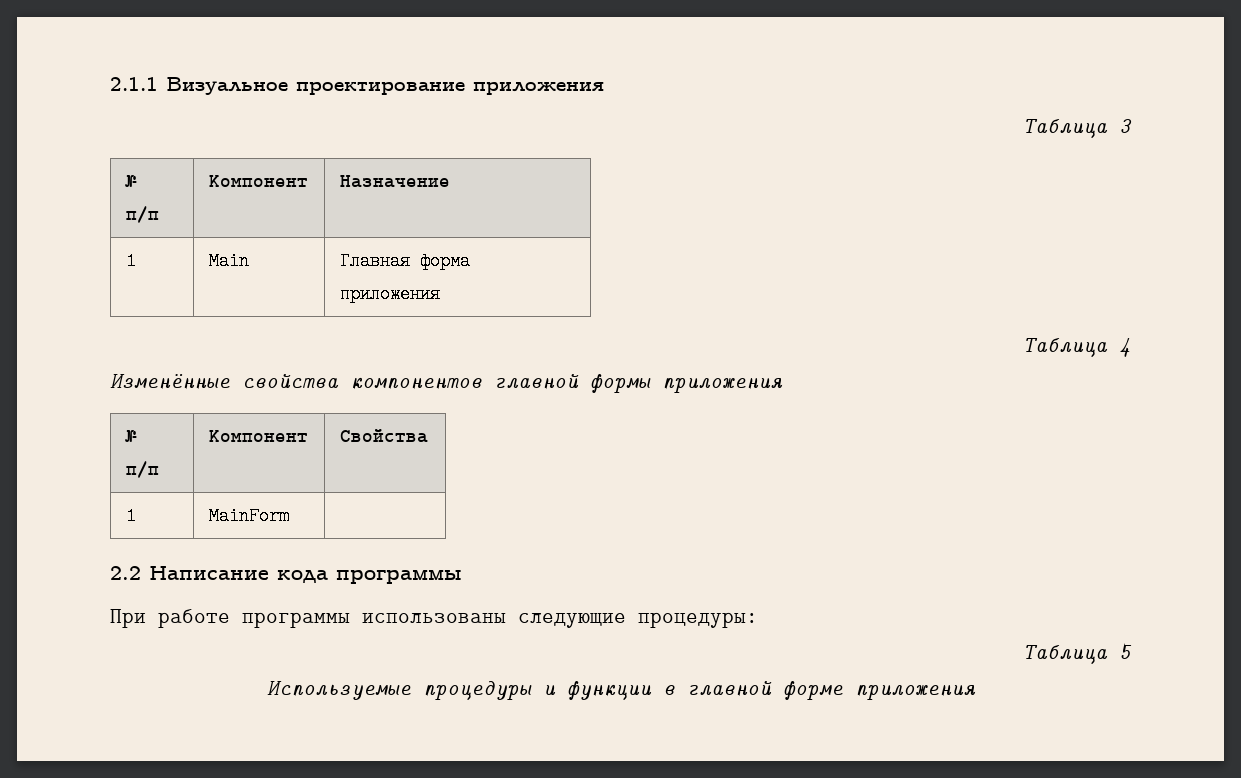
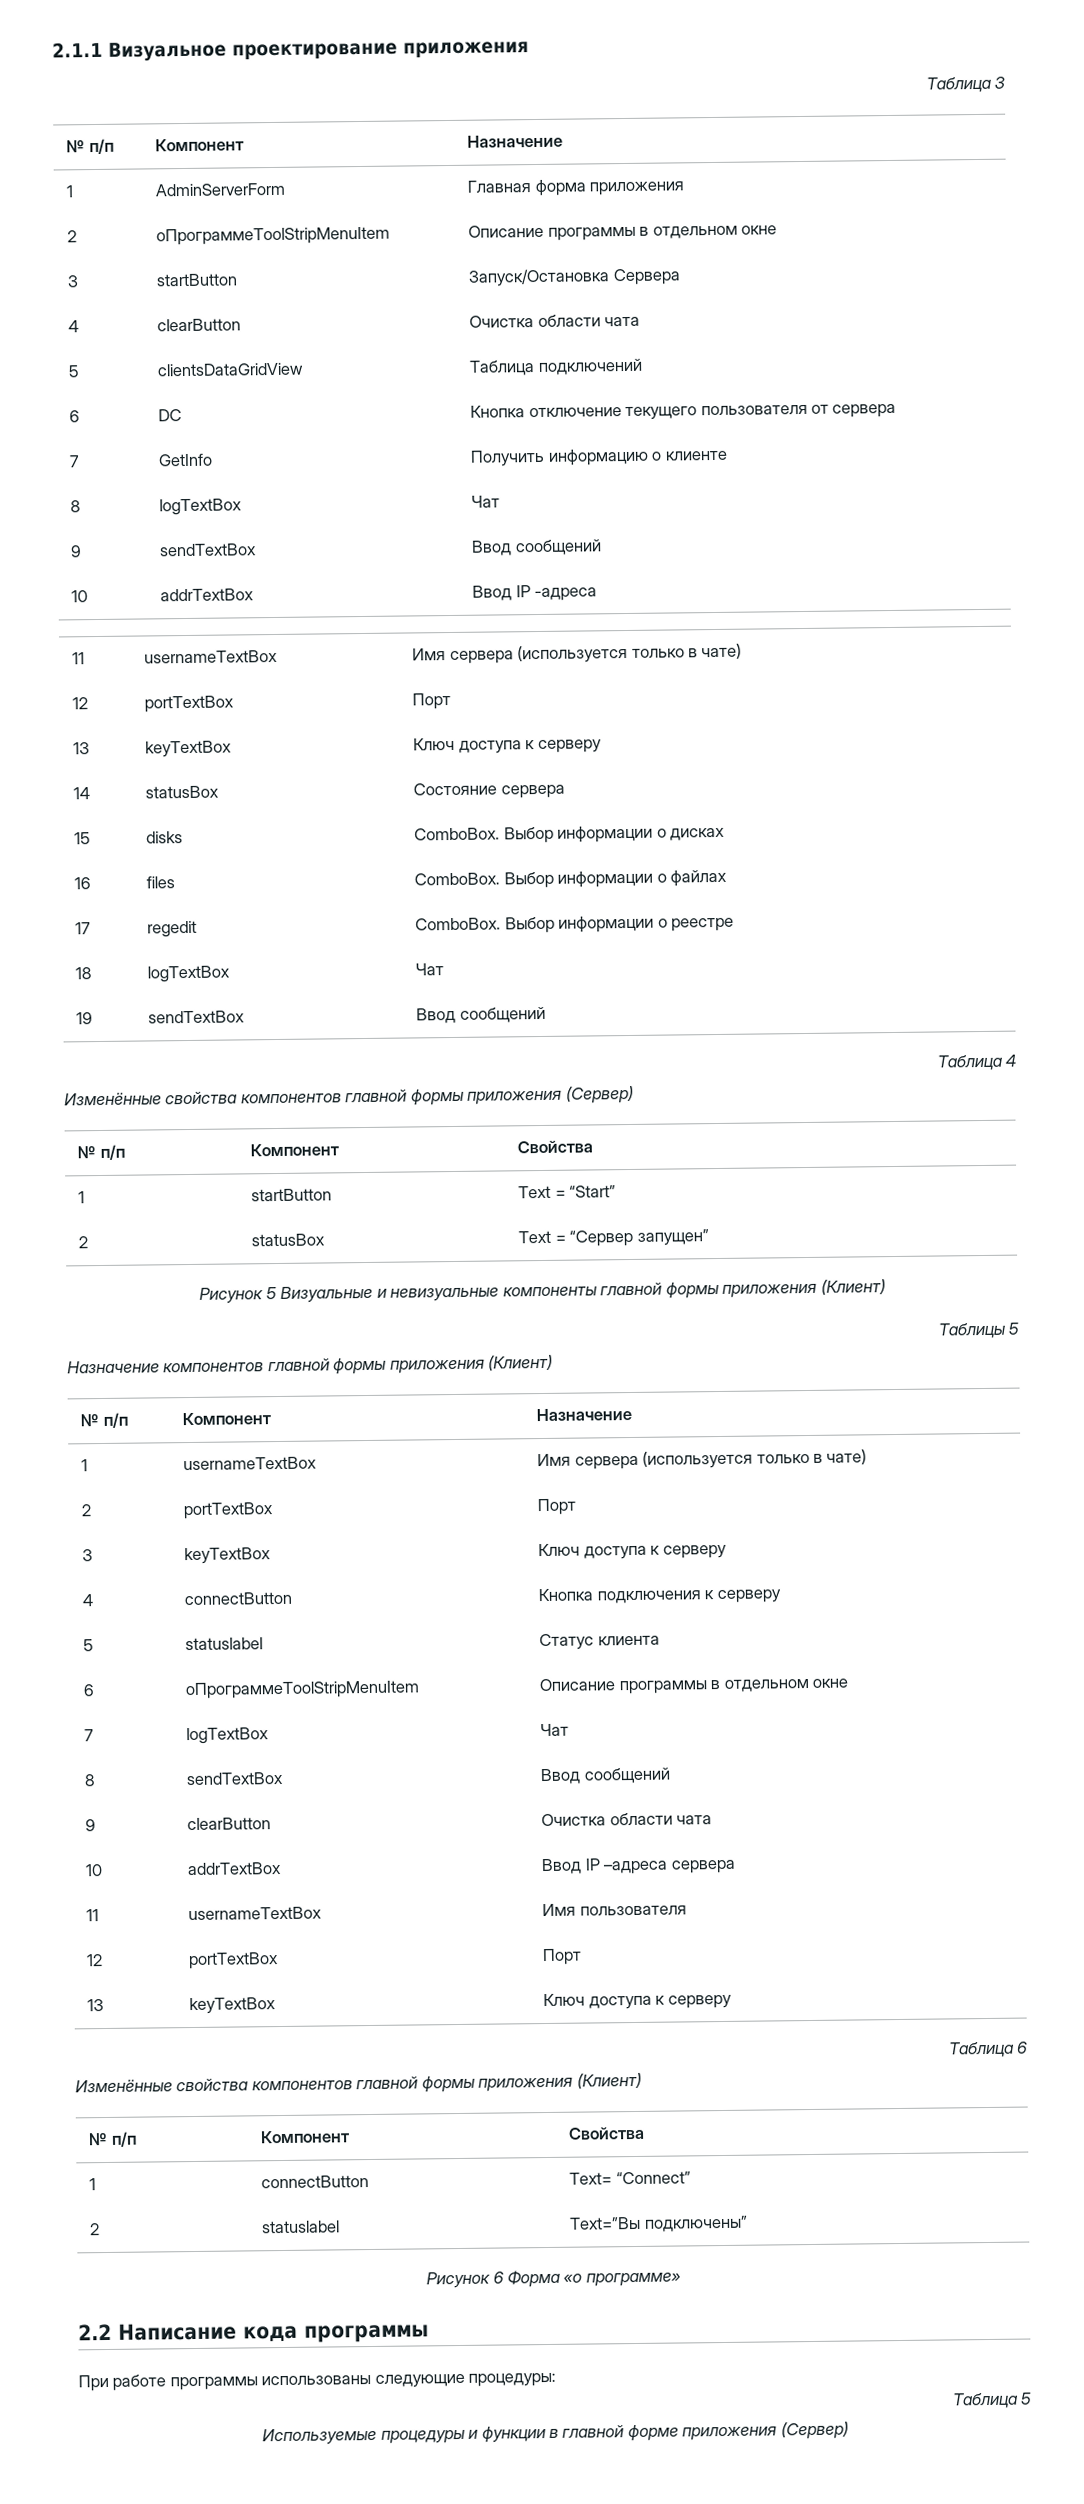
- 1 | Main | Главная форма приложения
+ 1 | AdminServerForm | Главная форма приложения
+ 2 | оПрограммеToolStripMenuItem | Описание программы в отдельном окне
+ 3 | startButton | Запуск/Остановка Сервера
+ 4 | clearButton | Очистка области чата
+ 5 | clientsDataGridView | Таблица подключений
+ 6 | DC | Кнопка отключение текущего пользователя от сервера
+ 7 | GetInfo | Получить информацию о клиенте
+ 8 | logTextBox | Чат
+ 9 | sendTextBox | Ввод сообщений
+ 10 | addrTextBox | Ввод IP -адреса
+ 11 | usernameTextBox | Имя сервера (используется только в чате)
+ 12 | portTextBox | Порт
+ 13 | keyTextBox | Ключ доступа к серверу
+ 14 | statusBox | Состояние сервера
+ 15 | disks | ComboBox. Выбор информации о дисках
+ 16 | files | ComboBox. Выбор информации о файлах
+ 17 | regedit | ComboBox. Выбор информации о реестре
+ 18 | logTextBox | Чат
+ 19 | sendTextBox | Ввод сообщений
- Изменённые свойства компонентов главной формы приложения
+ Изменённые свойства компонентов главной формы приложения (Сервер)
  № п/п | Компонент | Свойства
- 1 | MainForm |
+ 1 | startButton | Text = “Start”
+ 2 | statusBox | Text = “Сервер запущен”
+ Рисунок 5 Визуальные и невизуальные компоненты главной формы приложения (Клиент)
+ Таблицы 5
+ Назначение компонентов главной формы приложения (Клиент)
+ № п/п | Компонент | Назначение
+ 1 | usernameTextBox | Имя сервера (используется только в чате)
+ 2 | portTextBox | Порт
+ 3 | keyTextBox | Ключ доступа к серверу
+ 4 | connectButton | Кнопка подключения к серверу
+ 5 | statuslabel | Статус клиента
+ 6 | оПрограммеToolStripMenuItem | Описание программы в отдельном окне
+ 7 | logTextBox | Чат
+ 8 | sendTextBox | Ввод сообщений
+ 9 | clearButton | Очистка области чата
+ 10 | addrTextBox | Ввод IP –адреса сервера
+ 11 | usernameTextBox | Имя пользователя
+ 12 | portTextBox | Порт
+ 13 | keyTextBox | Ключ доступа к серверу
+ Таблица 6
+ Изменённые свойства компонентов главной формы приложения (Клиент)
+ № п/п | Компонент | Свойства
+ 1 | connectButton | Text= “Connect”
+ 2 | statuslabel | Text=”Вы подключены”
+ Рисунок 6 Форма «о программе»
- Используемые процедуры и функции в главной форме приложения
+ Используемые процедуры и функции в главной форме приложения (Сервер)

